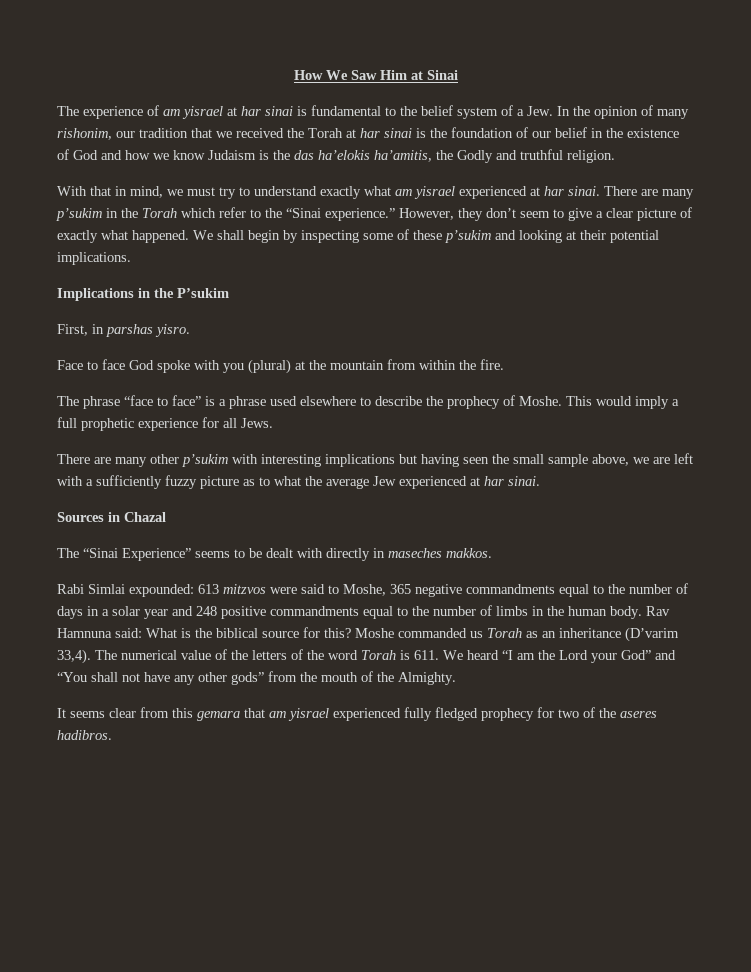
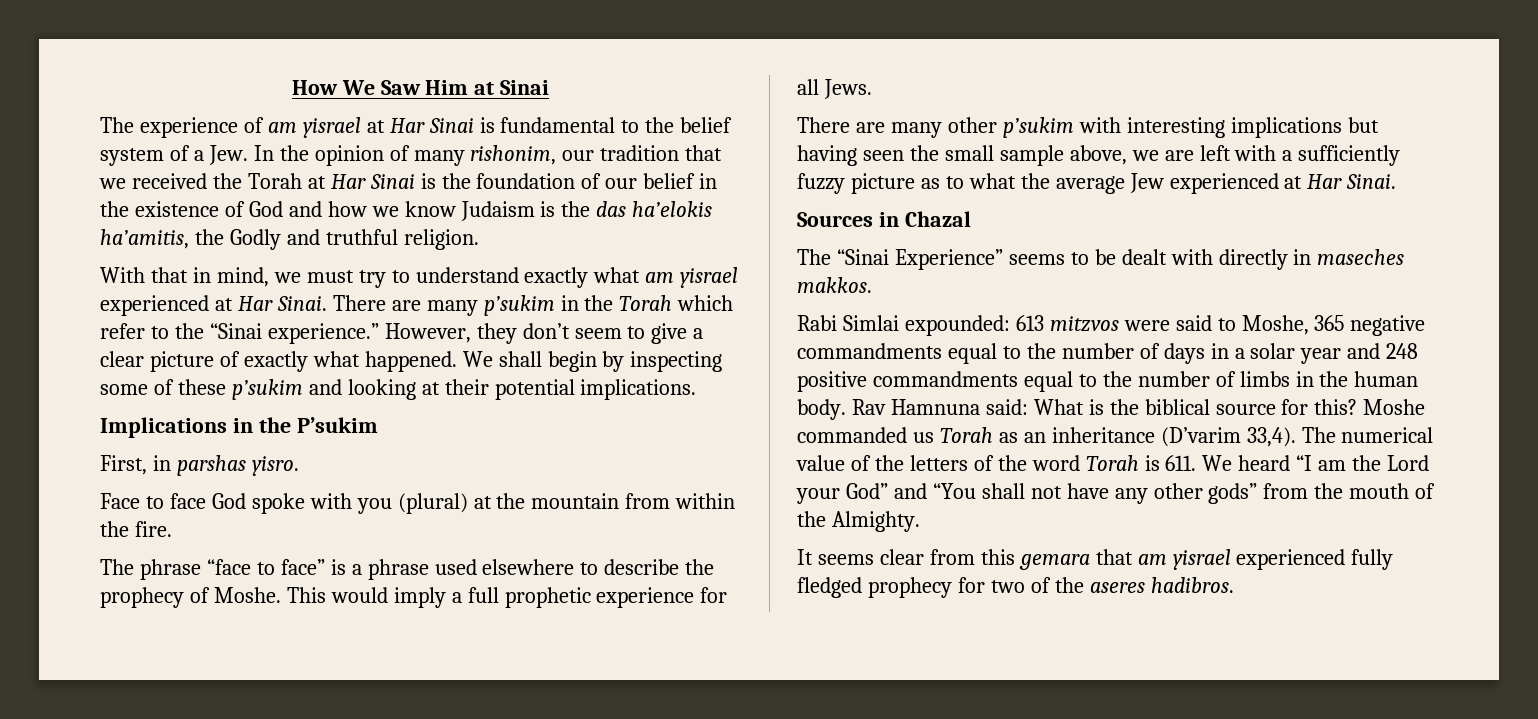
- The experience of am yisrael at har sinai is fundamental to the belief system of a Jew. In the opinion of many rishonim, our tradition that we received the Torah at har sinai is the foundation of our belief in the existence of God and how we know Judaism is the das ha’elokis ha’amitis, the Godly and truthful religion.
+ The experience of am yisrael at Har Sinai is fundamental to the belief system of a Jew. In the opinion of many rishonim, our tradition that we received the Torah at Har Sinai is the foundation of our belief in the existence of God and how we know Judaism is the das ha’elokis ha’amitis, the Godly and truthful religion.
- With that in mind, we must try to understand exactly what am yisrael experienced at har sinai.
+ With that in mind, we must try to understand exactly what am yisrael experienced at Har Sinai.
- There are many other p’sukim with interesting implications but having seen the small sample above, we are left with a sufficiently fuzzy picture as to what the average Jew experienced at har sinai.
+ There are many other p’sukim with interesting implications but having seen the small sample above, we are left with a sufficiently fuzzy picture as to what the average Jew experienced at Har Sinai.

